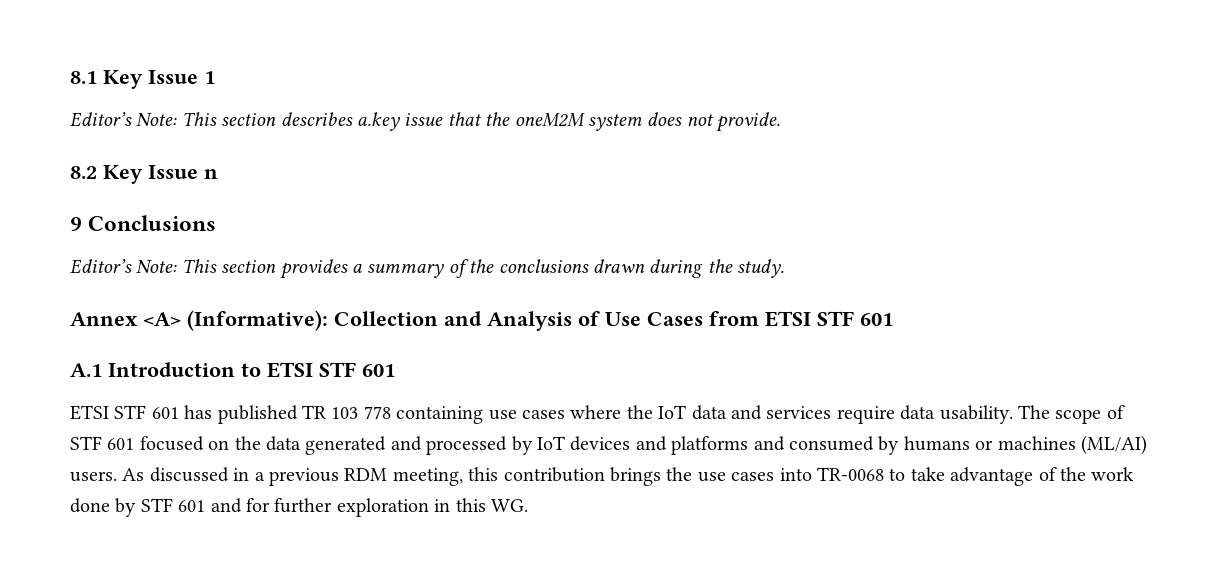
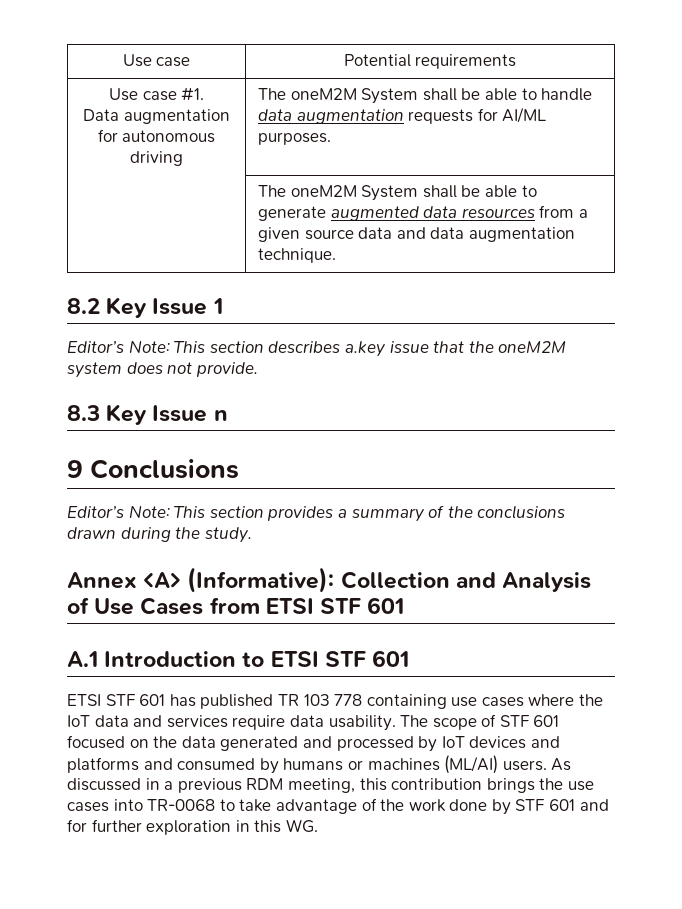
- 8.1 Key Issue 1
+ Use case | Potential requirements
+ Use case #1.
+ Data augmentation for autonomous driving | The oneM2M System shall be able to handle data augmentation requests for AI/ML purposes.
+ | The oneM2M System shall be able to generate augmented data resources from a given source data and data augmentation technique.
+ 8.2 Key Issue 1
- 8.2 Key Issue n
+ 8.3 Key Issue n

